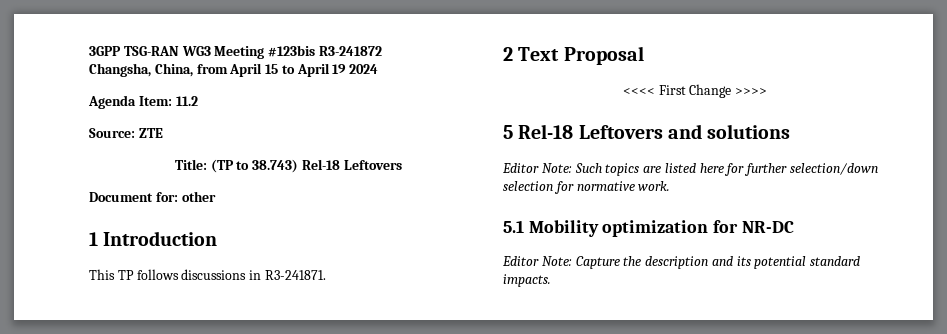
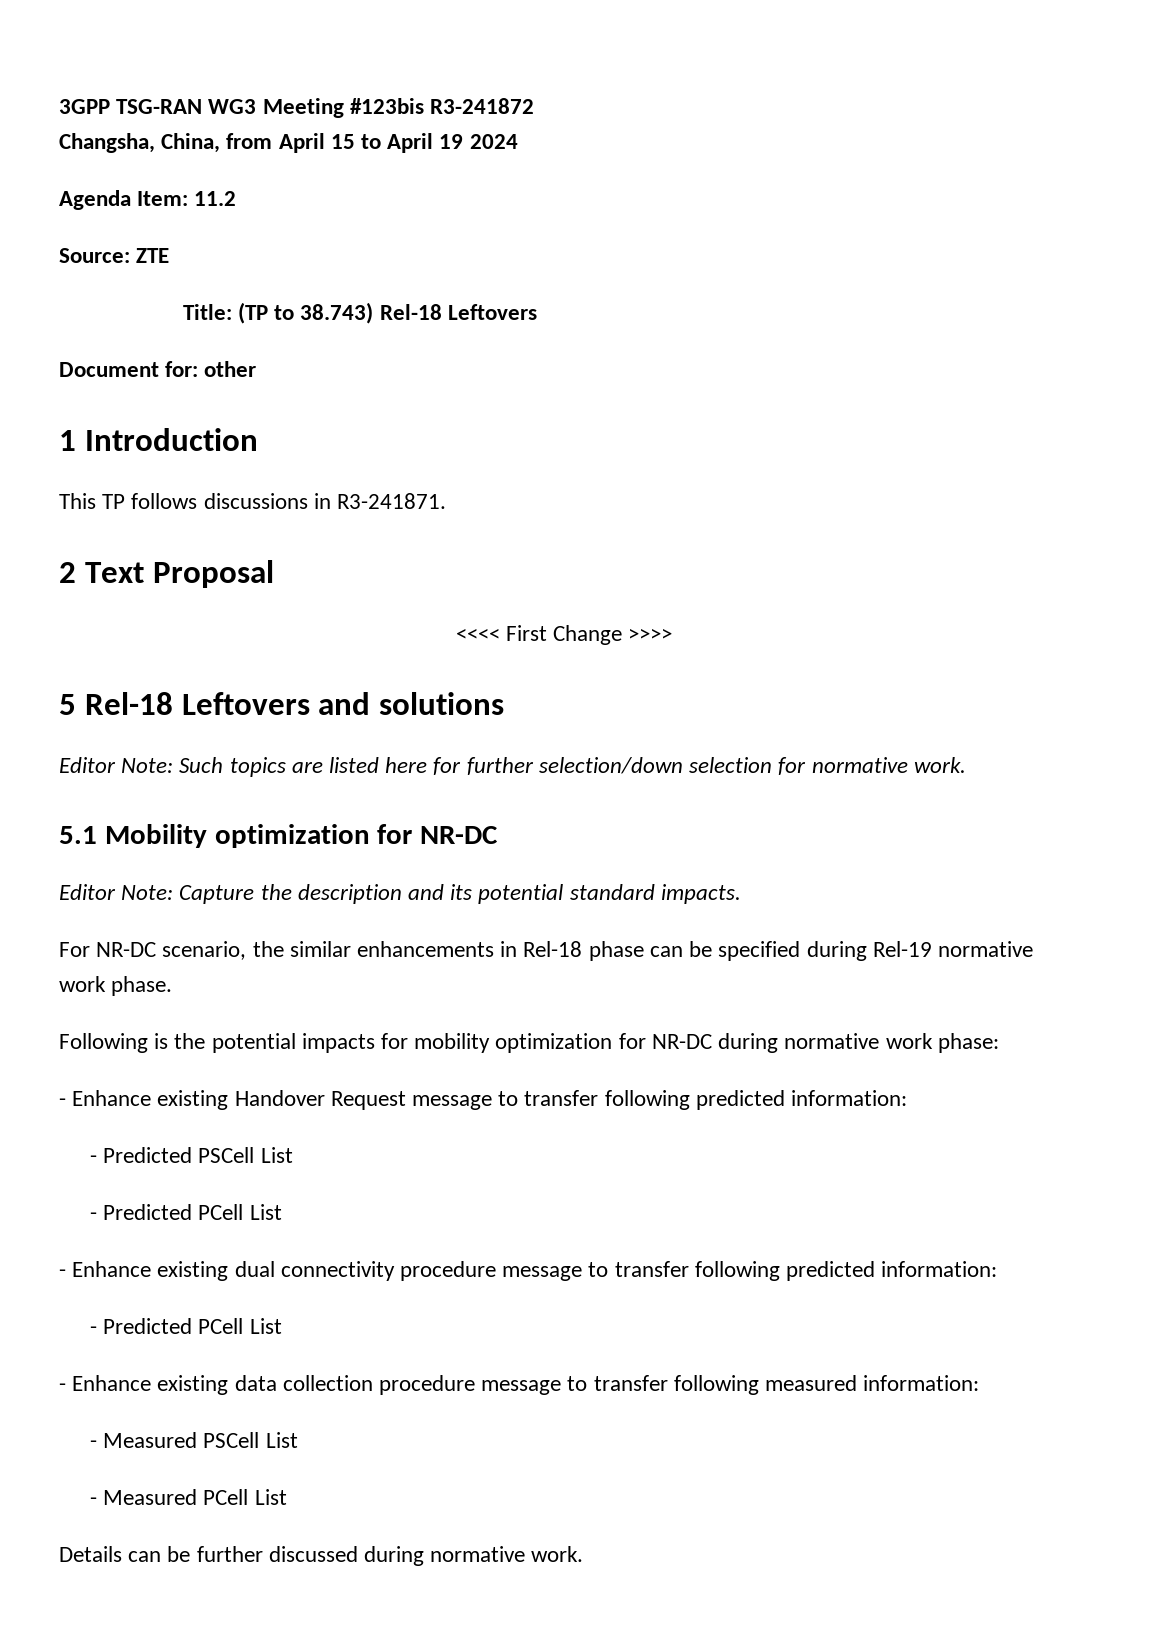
+ For NR-DC scenario, the similar enhancements in Rel-18 phase can be specified during Rel-19 normative work phase.
+ Following is the potential impacts for mobility optimization for NR-DC during normative work phase:
+ - Enhance existing Handover Request message to transfer following predicted information:
+ - Predicted PSCell List
+ - Predicted PCell List
+ - Enhance existing dual connectivity procedure message to transfer following predicted information:
+ - Predicted PCell List
+ - Enhance existing data collection procedure message to transfer following measured information:
+ - Measured PSCell List
+ - Measured PCell List
+ Details can be further discussed during normative work.

